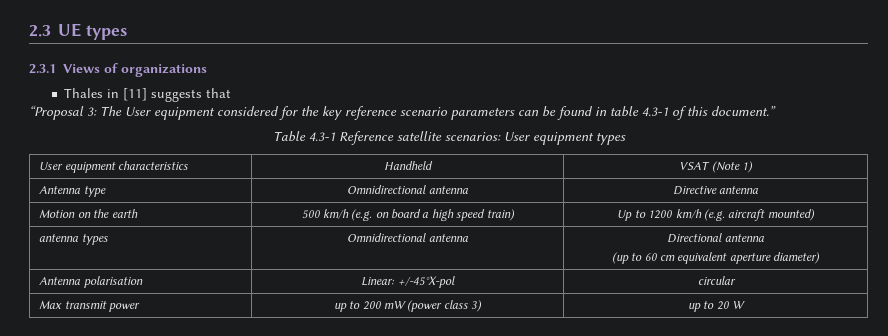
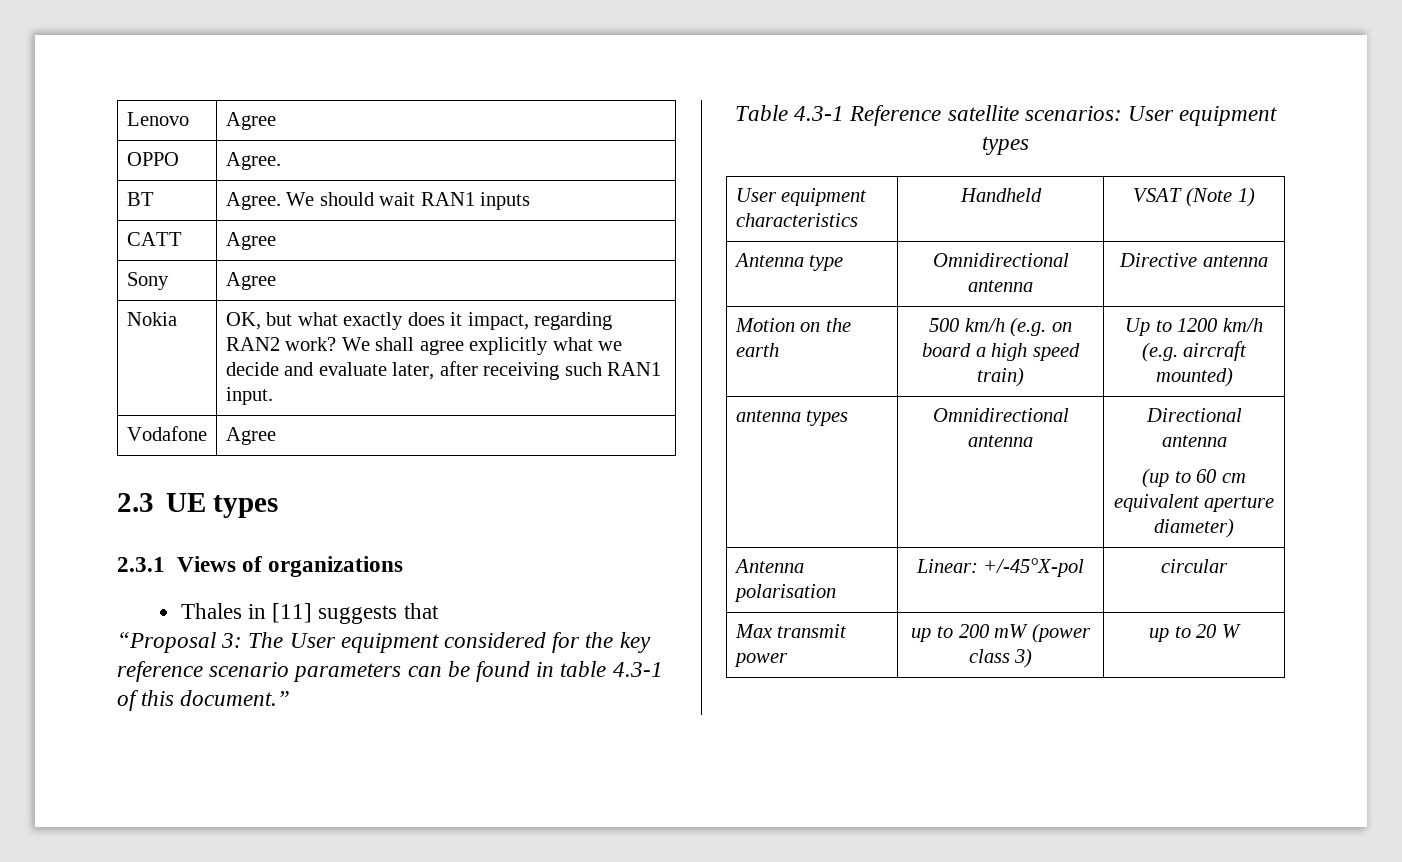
+ Lenovo | Agree
+ OPPO | Agree.
+ BT | Agree. We should wait RAN1 inputs
+ CATT | Agree
+ Sony | Agree
+ Nokia | OK, but what exactly does it impact, regarding RAN2 work? We shall agree explicitly what we decide and evaluate later, after receiving such RAN1 input.
+ Vodafone | Agree

